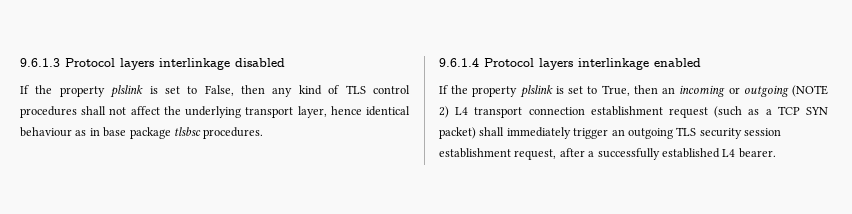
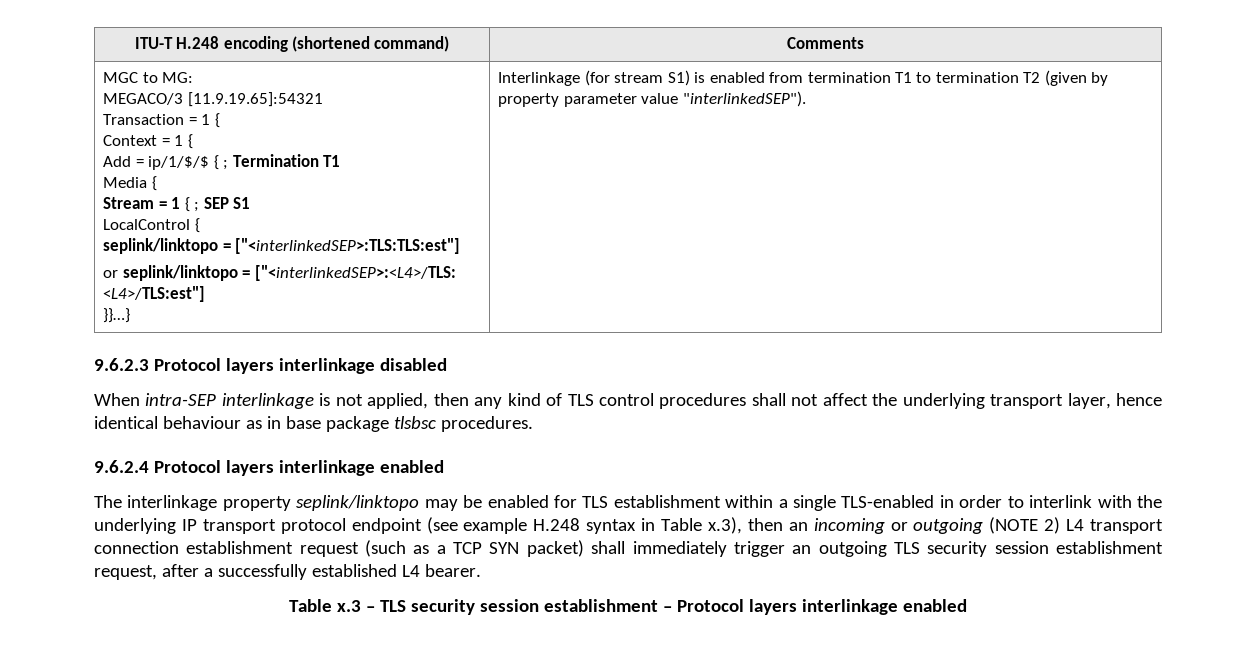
- 9.6.1.3 Protocol layers interlinkage disabled
- If the property plslink is set to False, then any kind of TLS control procedures shall not affect the underlying transport layer, hence identical behaviour as in base package tlsbsc procedures.
+ ITU-T H.248 encoding (shortened command) | Comments
+ MGC to MG:
+ MEGACO/3 [11.9.19.65]:54321
+ Transaction = 1 {
+ Context = 1 {
+ Add = ip/1/$/$ { ; Termination T1
+ Media {
+ Stream = 1 { ; SEP S1
+ LocalControl {
+ seplink/linktopo = ["<interlinkedSEP>:TLS:TLS:est"]
+ or seplink/linktopo = ["<interlinkedSEP>:<L4>/TLS: <L4>/TLS:est"]
+ }}…} | Interlinkage (for stream S1) is enabled from termination T1 to termination T2 (given by property parameter value "interlinkedSEP").
+ 9.6.2.3 Protocol layers interlinkage disabled
+ When intra-SEP interlinkage is not applied, then any kind of TLS control procedures shall not affect the underlying transport layer, hence identical behaviour as in base package tlsbsc procedures.
- 9.6.1.4 Protocol layers interlinkage enabled
+ 9.6.2.4 Protocol layers interlinkage enabled
- If the property plslink is set to True, then an incoming or outgoing (NOTE 2) L4 transport connection establishment request (such as a TCP SYN packet) shall immediately trigger an outgoing TLS security session establishment request, after a successfully established L4 bearer.
+ The interlinkage property seplink/linktopo may be enabled for TLS establishment within a single TLS-enabled in order to interlink with the underlying IP transport protocol endpoint (see example H.248 syntax in Table x.3), then an incoming or outgoing (NOTE 2) L4 transport connection establishment request (such as a TCP SYN packet) shall immediately trigger an outgoing TLS security session establishment request, after a successfully established L4 bearer.
+ Table x.3 – TLS security session establishment – Protocol layers interlinkage enabled

